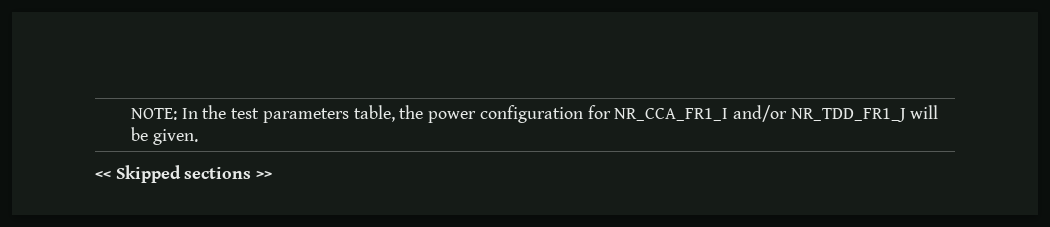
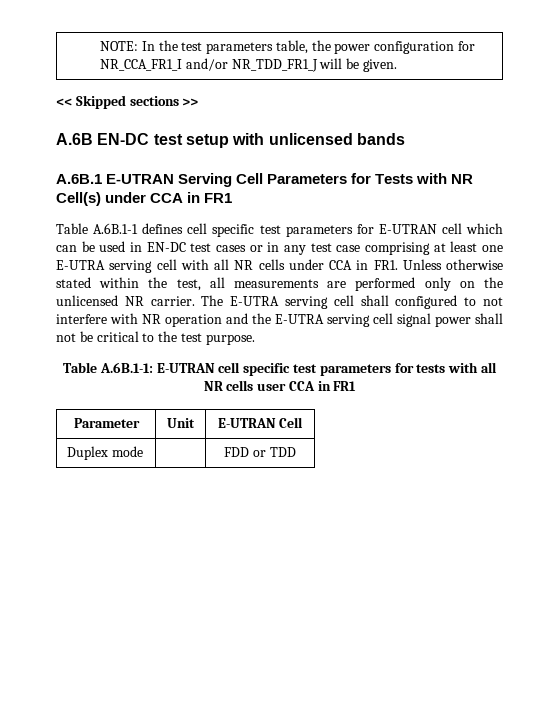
+ A.6B EN-DC test setup with unlicensed bands
+ A.6B.1 E-UTRAN Serving Cell Parameters for Tests with NR Cell(s) under CCA in FR1
+ Table A.6B.1-1 defines cell specific test parameters for E-UTRAN cell which can be used in EN-DC test cases or in any test case comprising at least one E-UTRA serving cell with all NR cells under CCA in FR1. Unless otherwise stated within the test, all measurements are performed only on the unlicensed NR carrier. The E-UTRA serving cell shall configured to not interfere with NR operation and the E-UTRA serving cell signal power shall not be critical to the test purpose.
+ Table A.6B.1-1: E-UTRAN cell specific test parameters for tests with all NR cells user CCA in FR1
+ Parameter | Unit | E-UTRAN Cell
+ Duplex mode | | FDD or TDD

